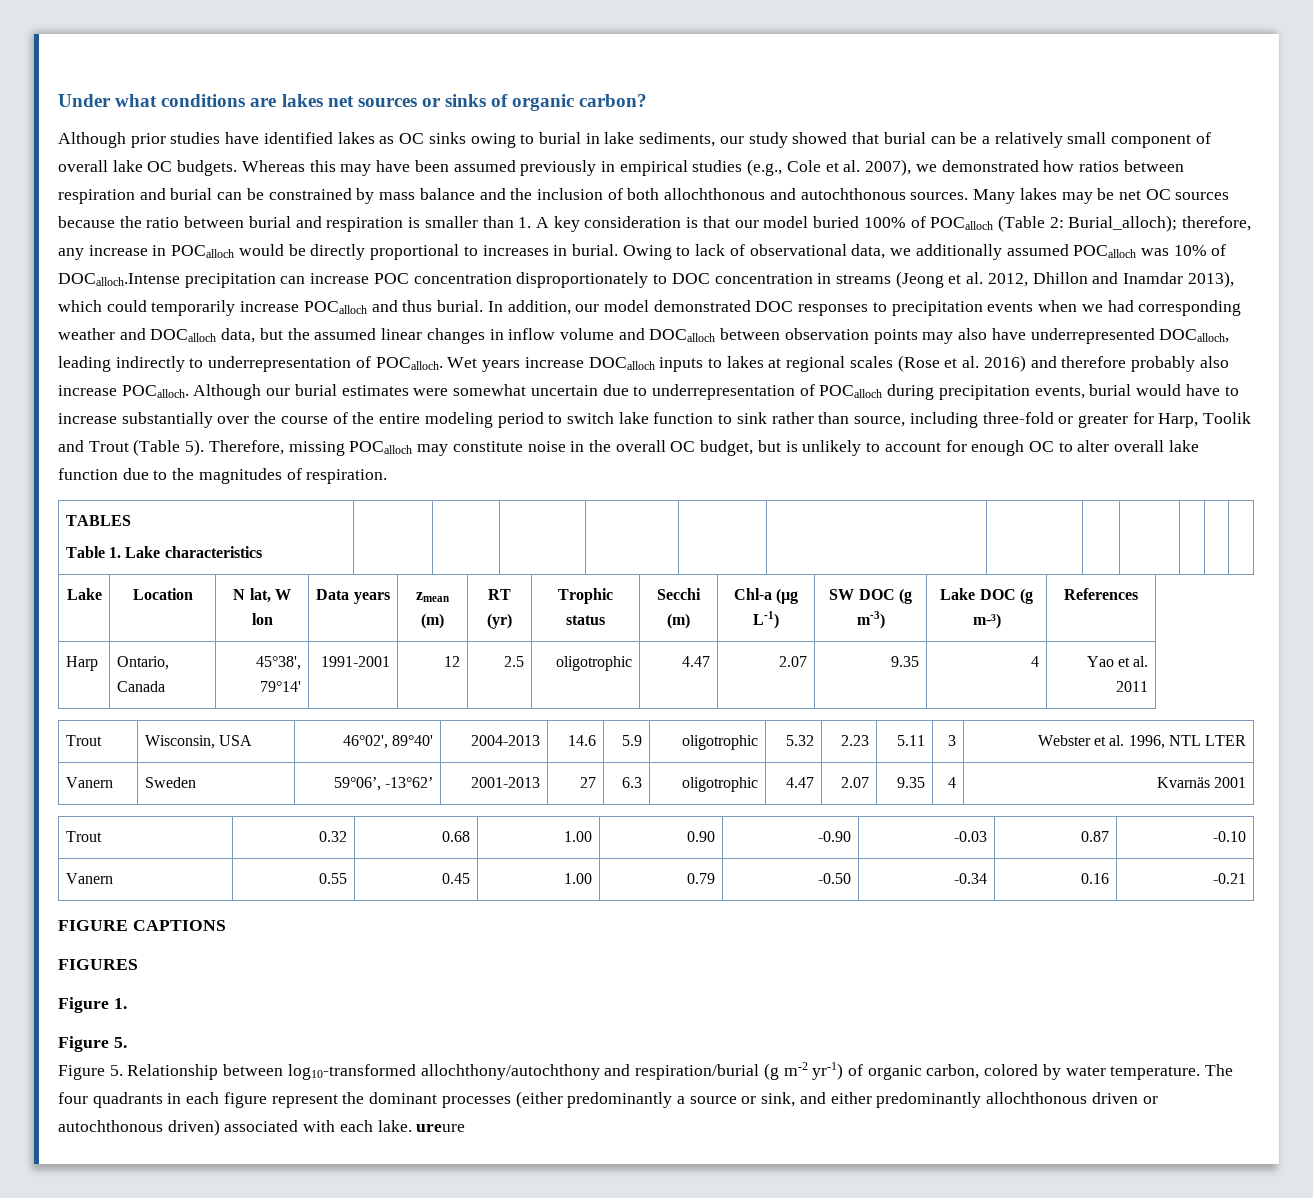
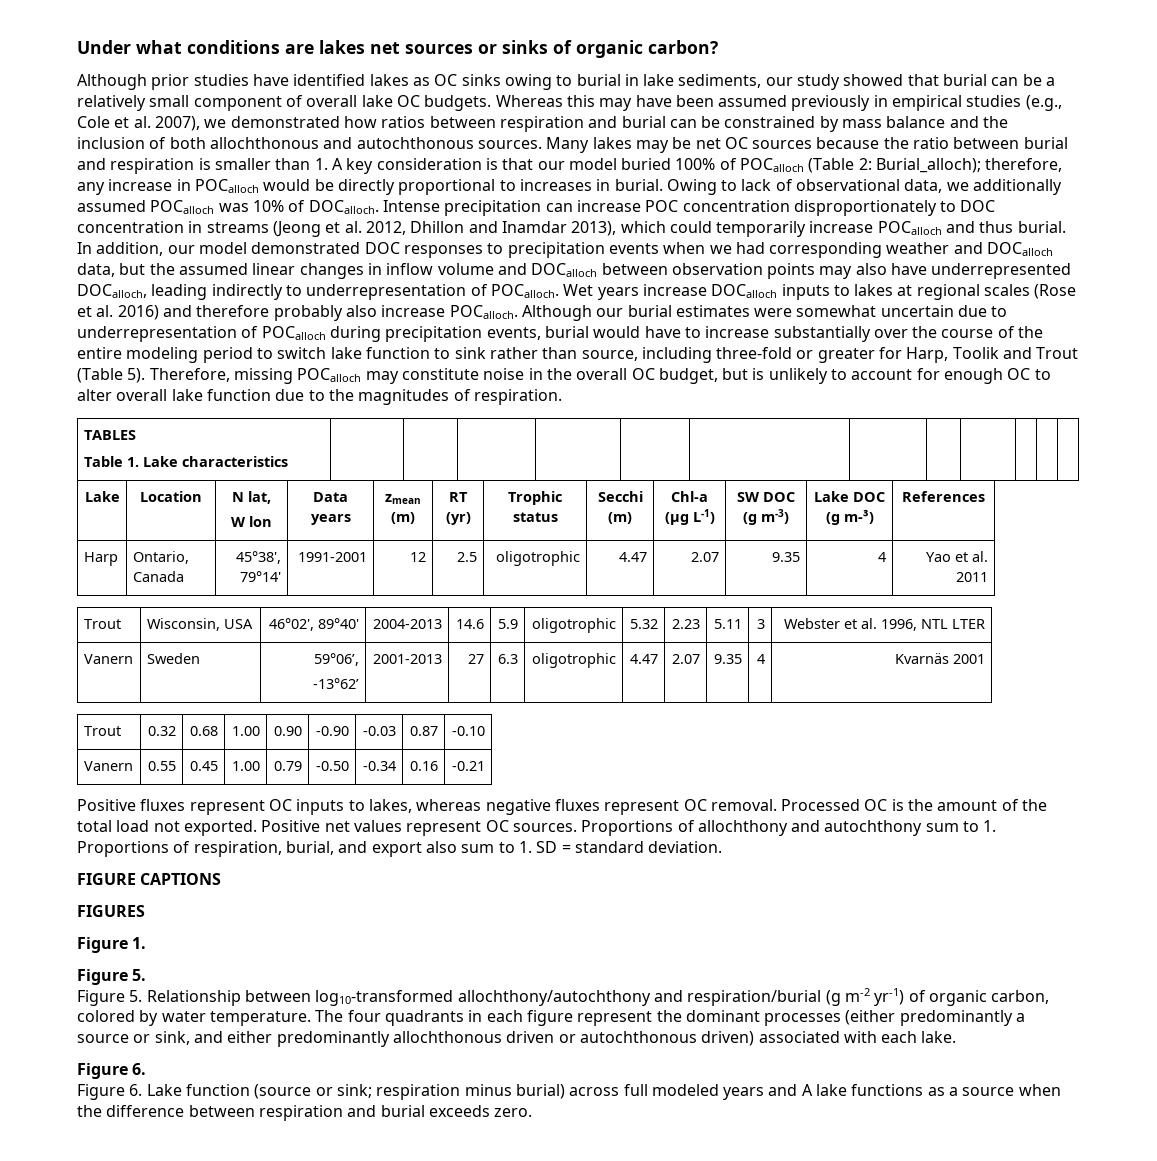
- Owing to lack of observational data, we additionally assumed POCalloch was 10% of DOCalloch.Intense precipitation can increase POC concentration disproportionately to DOC concentration in streams (Jeong et al. 2012, Dhillon and Inamdar 2013), which could temporarily increase POCalloch and thus burial.
+ Owing to lack of observational data, we additionally assumed POCalloch was 10% of DOCalloch. Intense precipitation can increase POC concentration disproportionately to DOC concentration in streams (Jeong et al. 2012, Dhillon and Inamdar 2013), which could temporarily increase POCalloch and thus burial.
- Lake | Location | N lat, W lon | Data years | zmean (m) | RT (yr) | Trophic status | Secchi (m) | Chl-a (µg L-1) | SW DOC (g m-3) | Lake DOC (g m-³) | References
+ Lake | Location | N lat,
+ W lon | Data years | zmean (m) | RT (yr) | Trophic status | Secchi (m) | Chl-a (µg L-1) | SW DOC (g m-3) | Lake DOC (g m-³) | References
- Vanern | Sweden | 59°06’, -13°62’ | 2001-2013 | 27 | 6.3 | oligotrophic | 4.47 | 2.07 | 9.35 | 4 | Kvarnäs 2001
+ Vanern | Sweden | 59°06’,
+ -13°62’ | 2001-2013 | 27 | 6.3 | oligotrophic | 4.47 | 2.07 | 9.35 | 4 | Kvarnäs 2001
+ Positive fluxes represent OC inputs to lakes, whereas negative fluxes represent OC removal. Processed OC is the amount of the total load not exported. Positive net values represent OC sources. Proportions of allochthony and autochthony sum to 1. Proportions of respiration, burial, and export also sum to 1. SD = standard deviation.
- The four quadrants in each figure represent the dominant processes (either predominantly a source or sink, and either predominantly allochthonous driven or autochthonous driven) associated with each lake. ureure
+ The four quadrants in each figure represent the dominant processes (either predominantly a source or sink, and either predominantly allochthonous driven or autochthonous driven) associated with each lake.
+ Figure 6.
+ Figure 6. Lake function (source or sink; respiration minus burial) across full modeled years and A lake functions as a source when the difference between respiration and burial exceeds zero.

